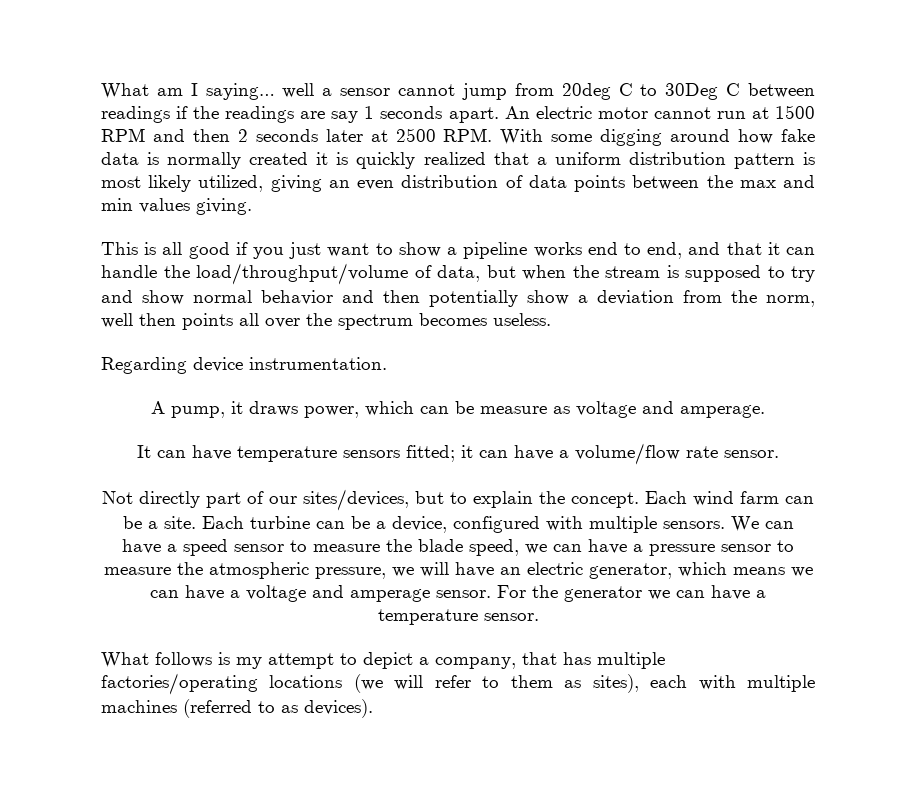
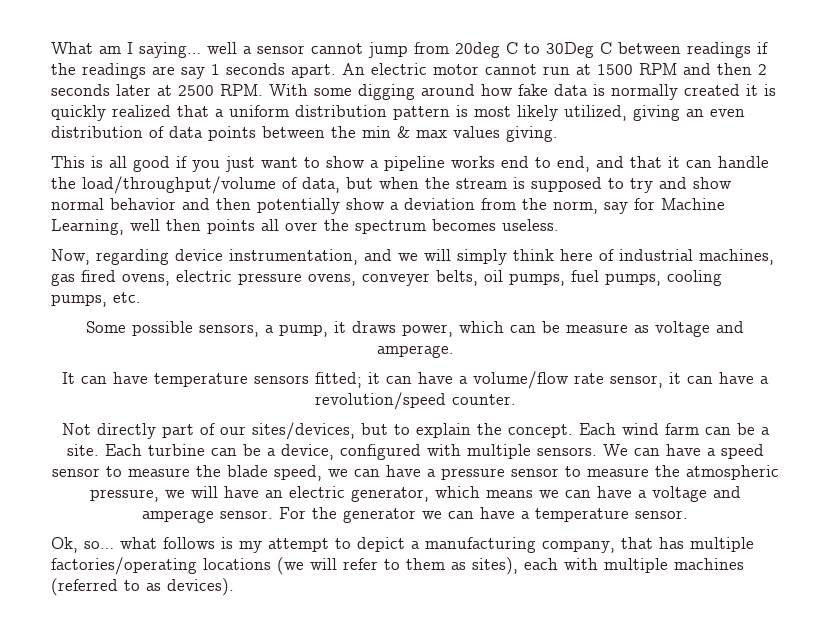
- An electric motor cannot run at 1500 RPM and then 2 seconds later at 2500 RPM. With some digging around how fake data is normally created it is quickly realized that a uniform distribution pattern is most likely utilized, giving an even distribution of data points between the max and min values giving.
+ An electric motor cannot run at 1500 RPM and then 2 seconds later at 2500 RPM. With some digging around how fake data is normally created it is quickly realized that a uniform distribution pattern is most likely utilized, giving an even distribution of data points between the min & max values giving.
- This is all good if you just want to show a pipeline works end to end, and that it can handle the load/throughput/volume of data, but when the stream is supposed to try and show normal behavior and then potentially show a deviation from the norm, well then points all over the spectrum becomes useless.
+ This is all good if you just want to show a pipeline works end to end, and that it can handle the load/throughput/volume of data, but when the stream is supposed to try and show normal behavior and then potentially show a deviation from the norm, say for Machine Learning, well then points all over the spectrum becomes useless.
- Regarding device instrumentation.
- A pump, it draws power, which can be measure as voltage and amperage.
+ Now, regarding device instrumentation, and we will simply think here of industrial machines, gas fired ovens, electric pressure ovens, conveyer belts, oil pumps, fuel pumps, cooling pumps, etc.
+ Some possible sensors, a pump, it draws power, which can be measure as voltage and amperage.
- It can have temperature sensors fitted; it can have a volume/flow rate sensor.
+ It can have temperature sensors fitted; it can have a volume/flow rate sensor, it can have a revolution/speed counter.
- What follows is my attempt to depict a company, that has multiple factories/operating locations (we will refer to them as sites), each with multiple machines (referred to as devices).
+ Ok, so… what follows is my attempt to depict a manufacturing company, that has multiple factories/operating locations (we will refer to them as sites), each with multiple machines (referred to as devices).

